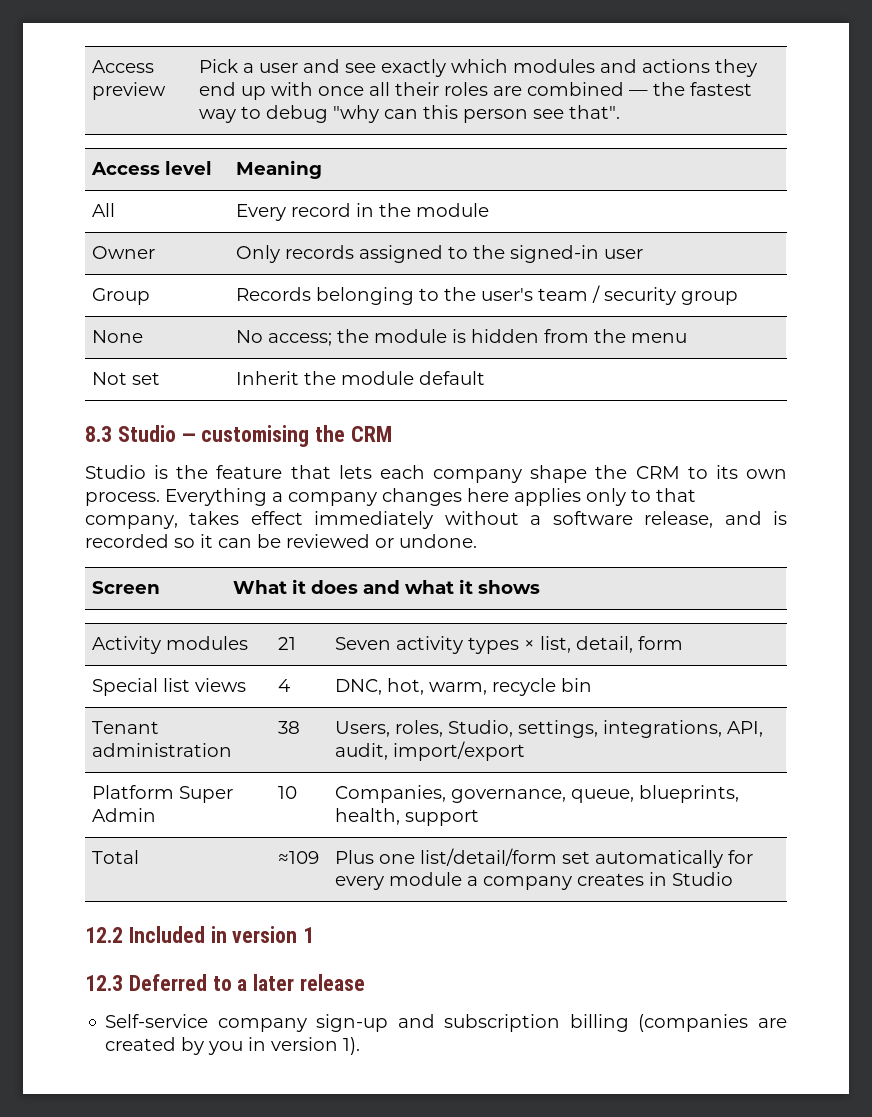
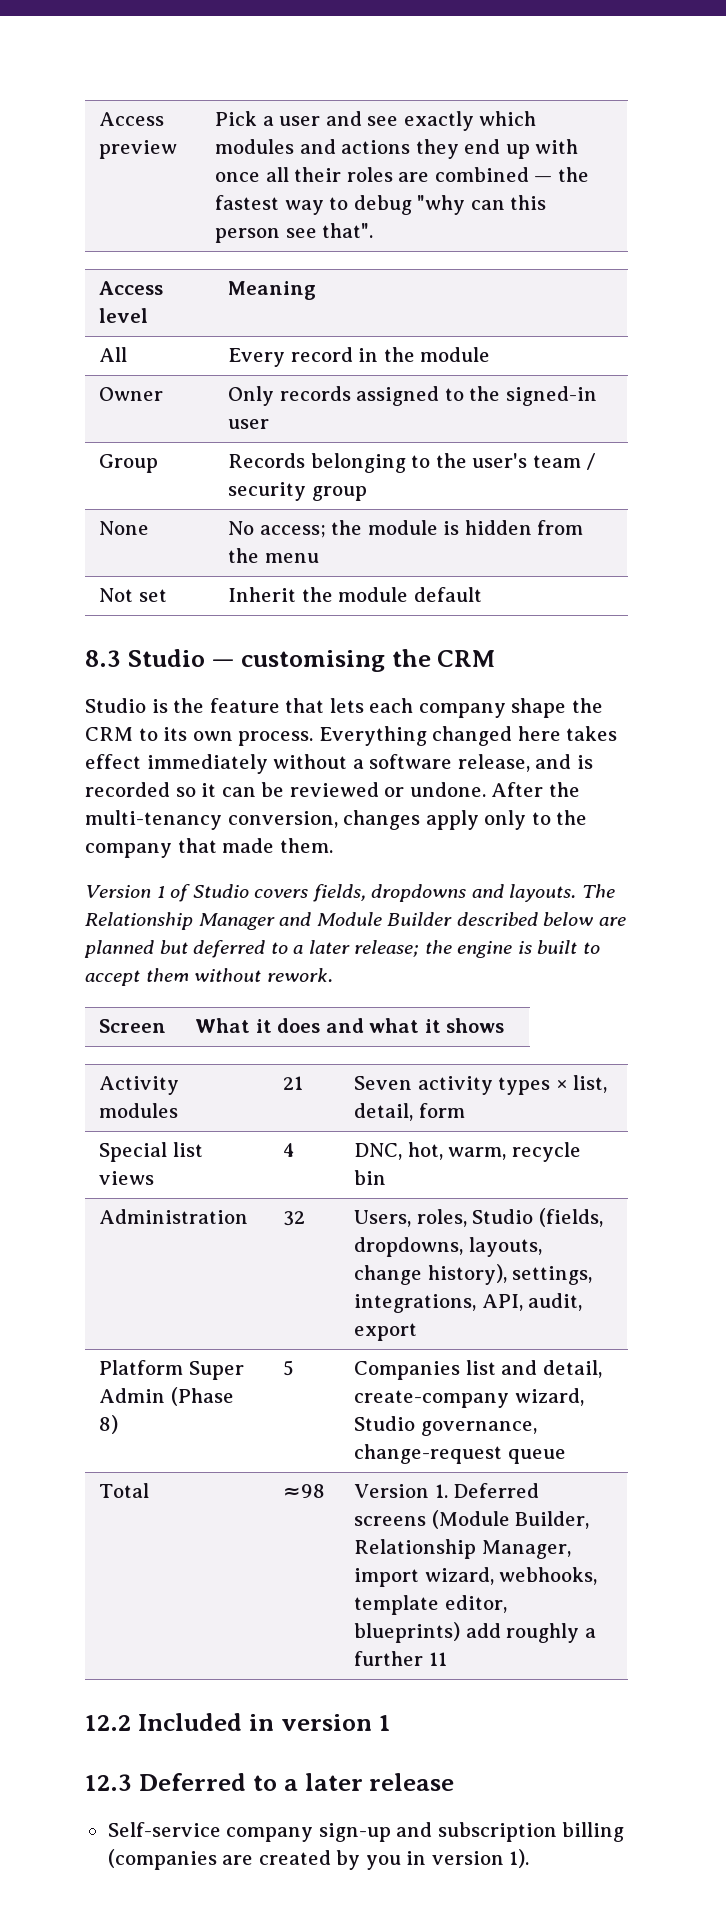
- Everything a company changes here applies only to that company, takes effect immediately without a software release, and is recorded so it can be reviewed or undone.
+ Everything changed here takes effect immediately without a software release, and is recorded so it can be reviewed or undone. After the multi-tenancy conversion, changes apply only to the company that made them.
+ Version 1 of Studio covers fields, dropdowns and layouts. The Relationship Manager and Module Builder described below are planned but deferred to a later release; the engine is built to accept them without rework.
- Tenant administration | 38 | Users, roles, Studio, settings, integrations, API, audit, import/export
+ Administration | 32 | Users, roles, Studio (fields, dropdowns, layouts, change history), settings, integrations, API, audit, export
- Platform Super Admin | 10 | Companies, governance, queue, blueprints, health, support
- Total | ≈109 | Plus one list/detail/form set automatically for every module a company creates in Studio
+ Platform Super Admin (Phase 8) | 5 | Companies list and detail, create-company wizard, Studio governance, change-request queue
+ Total | ≈98 | Version 1. Deferred screens (Module Builder, Relationship Manager, import wizard, webhooks, template editor, blueprints) add roughly a further 11

